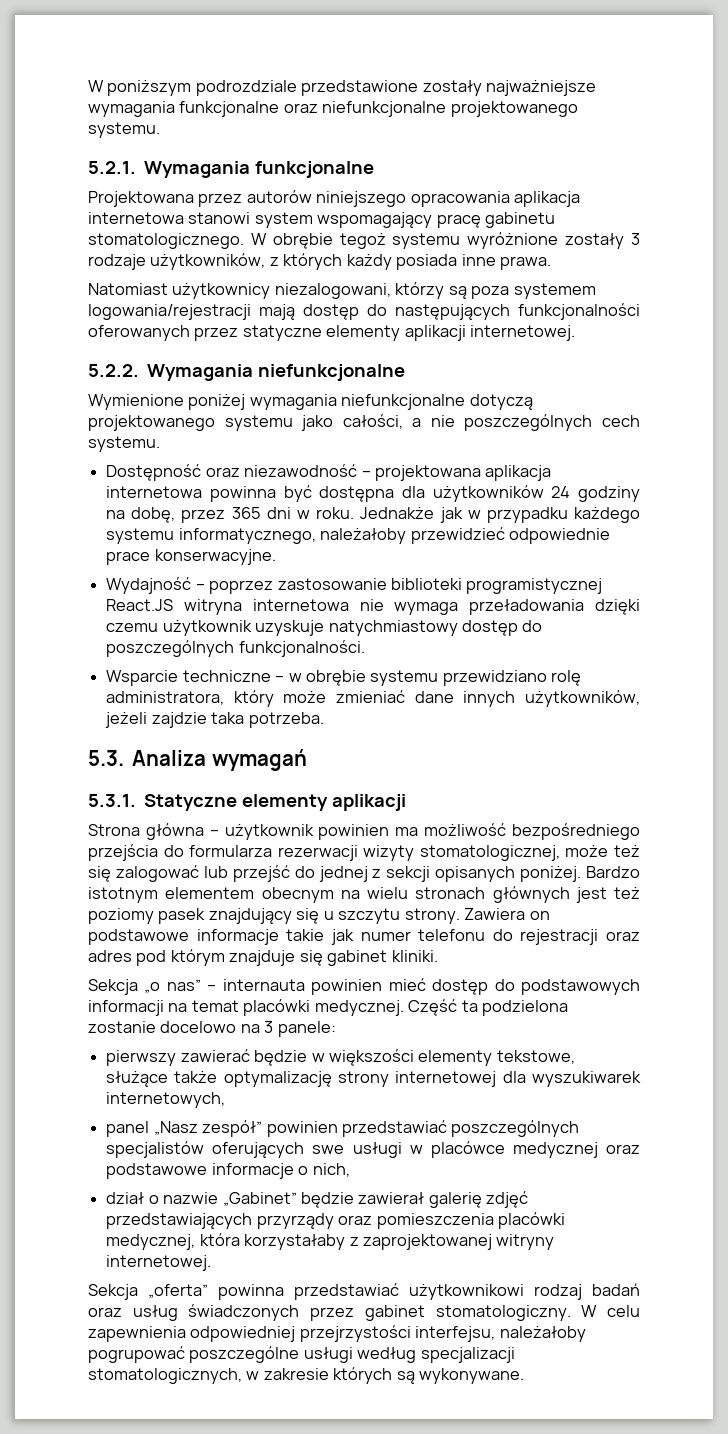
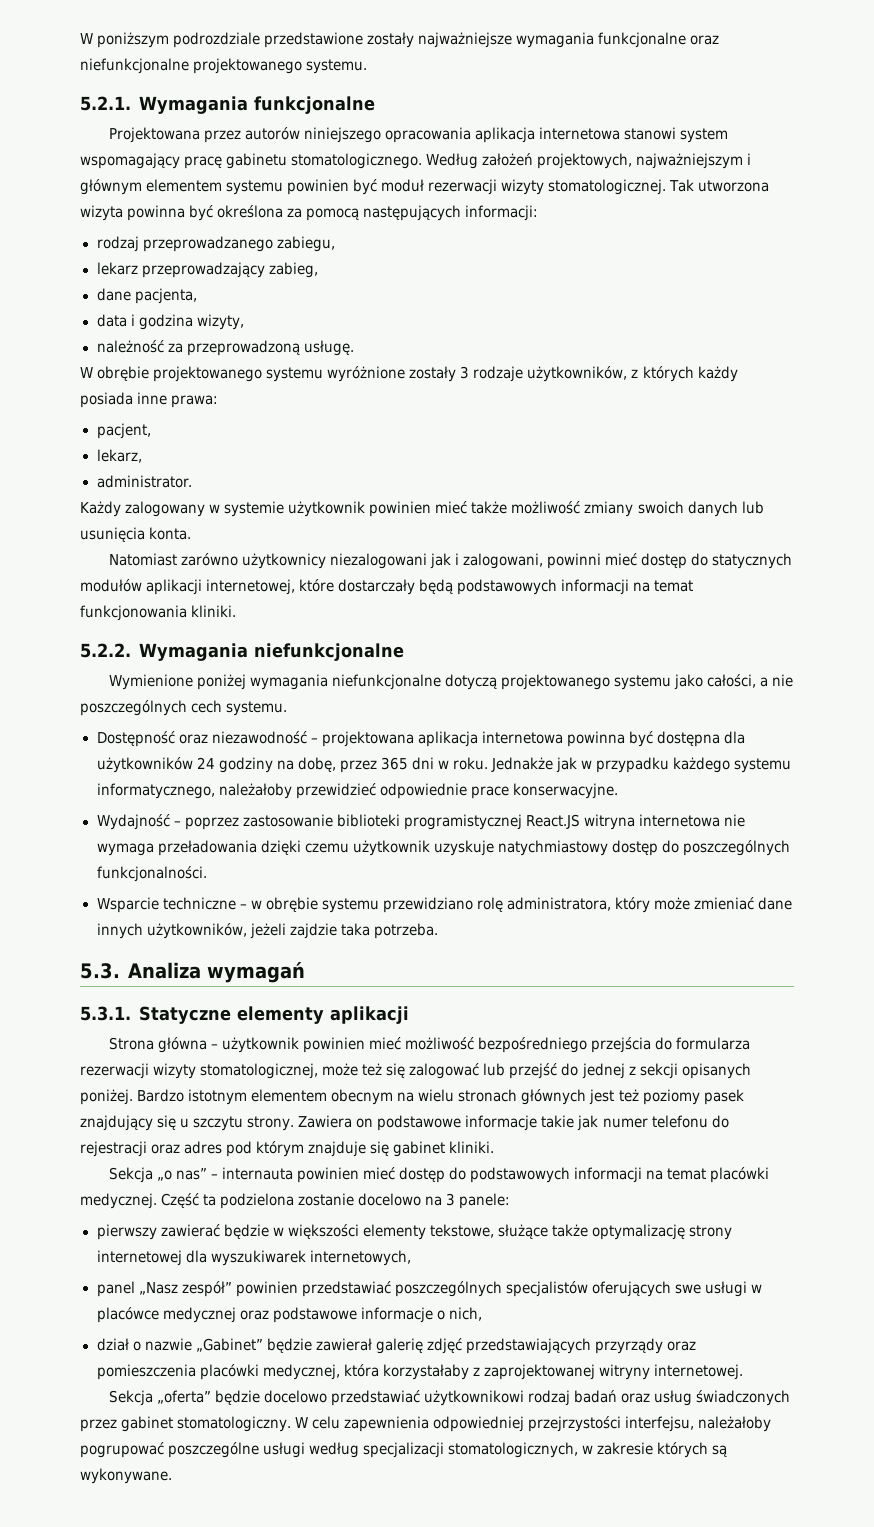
- Projektowana przez autorów niniejszego opracowania aplikacja internetowa stanowi system wspomagający pracę gabinetu stomatologicznego. W obrębie tegoż systemu wyróżnione zostały 3 rodzaje użytkowników, z których każdy posiada inne prawa.
- Natomiast użytkownicy niezalogowani, którzy są poza systemem logowania/rejestracji mają dostęp do następujących funkcjonalności oferowanych przez statyczne elementy aplikacji internetowej.
+ Projektowana przez autorów niniejszego opracowania aplikacja internetowa stanowi system wspomagający pracę gabinetu stomatologicznego. Według założeń projektowych, najważniejszym i głównym elementem systemu powinien być moduł rezerwacji wizyty stomatologicznej. Tak utworzona wizyta powinna być określona za pomocą następujących informacji:
+ rodzaj przeprowadzanego zabiegu,
+ lekarz przeprowadzający zabieg,
+ dane pacjenta,
+ data i godzina wizyty,
+ należność za przeprowadzoną usługę.
+ W obrębie projektowanego systemu wyróżnione zostały 3 rodzaje użytkowników, z których każdy posiada inne prawa:
+ pacjent,
+ lekarz,
+ administrator.
+ Każdy zalogowany w systemie użytkownik powinien mieć także możliwość zmiany swoich danych lub usunięcia konta.
+ Natomiast zarówno użytkownicy niezalogowani jak i zalogowani, powinni mieć dostęp do statycznych modułów aplikacji internetowej, które dostarczały będą podstawowych informacji na temat funkcjonowania kliniki.
- Strona główna – użytkownik powinien ma możliwość bezpośredniego przejścia do formularza rezerwacji wizyty stomatologicznej, może też się zalogować lub przejść do jednej z sekcji opisanych poniżej.
+ Strona główna – użytkownik powinien mieć możliwość bezpośredniego przejścia do formularza rezerwacji wizyty stomatologicznej, może też się zalogować lub przejść do jednej z sekcji opisanych poniżej.
- Sekcja „oferta” powinna przedstawiać użytkownikowi rodzaj badań oraz usług świadczonych przez gabinet stomatologiczny.
+ Sekcja „oferta” będzie docelowo przedstawiać użytkownikowi rodzaj badań oraz usług świadczonych przez gabinet stomatologiczny.

